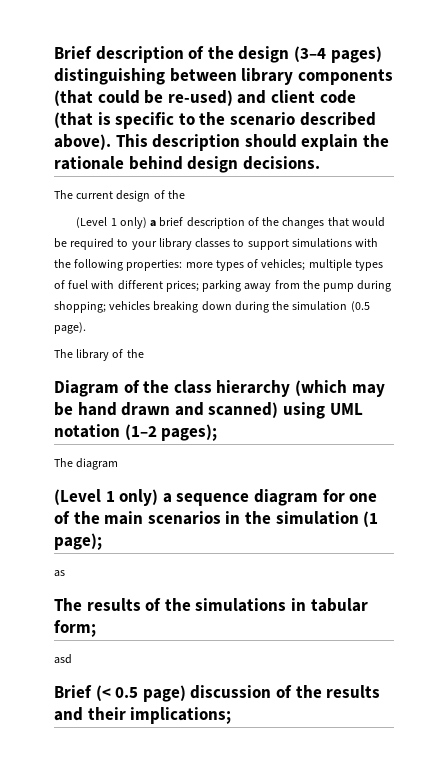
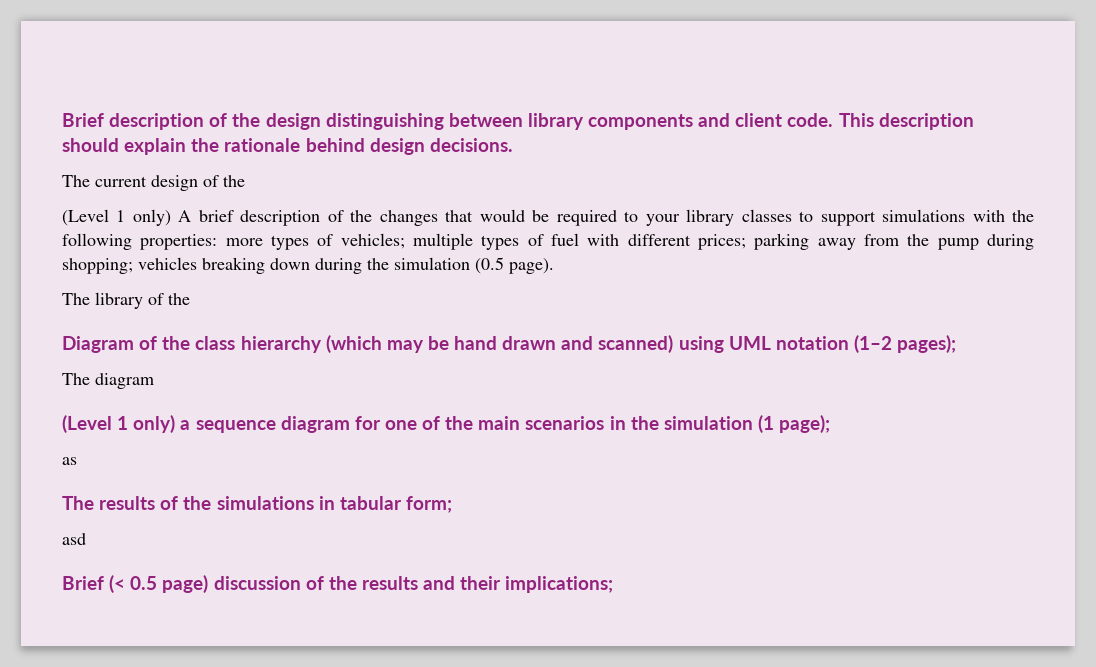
- Brief description of the design (3–4 pages) distinguishing between library components (that could be re-used) and client code (that is specific to the scenario described above).
+ Brief description of the design distinguishing between library components and client code.
- (Level 1 only) a brief description of the changes that would be required to your library classes to support simulations with the following properties: more types of vehicles; multiple types of fuel with different prices; parking away from the pump during shopping; vehicles breaking down during the simulation (0.5 page).
+ (Level 1 only) A brief description of the changes that would be required to your library classes to support simulations with the following properties: more types of vehicles; multiple types of fuel with different prices; parking away from the pump during shopping; vehicles breaking down during the simulation (0.5 page).

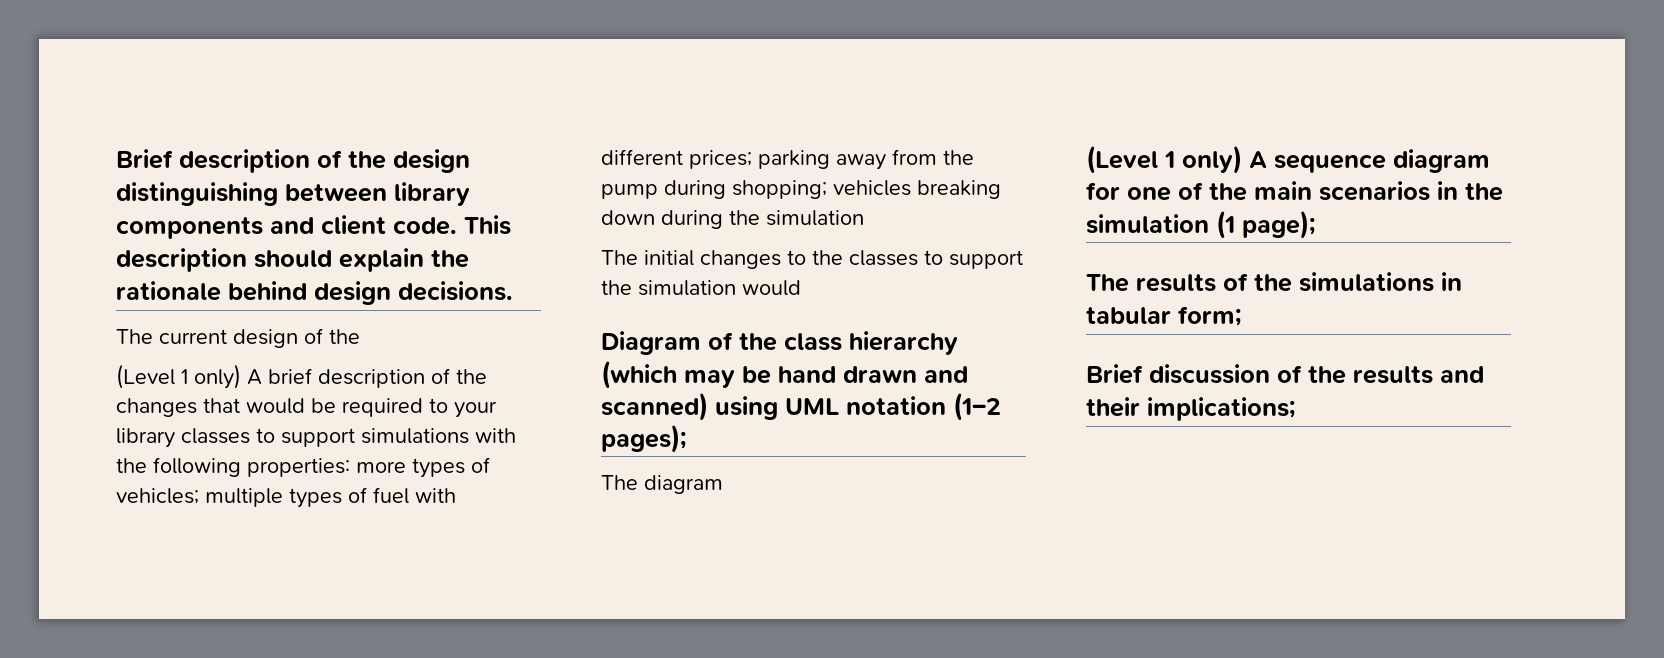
- (Level 1 only) A brief description of the changes that would be required to your library classes to support simulations with the following properties: more types of vehicles; multiple types of fuel with different prices; parking away from the pump during shopping; vehicles breaking down during the simulation (0.5 page).
- The library of the
+ (Level 1 only) A brief description of the changes that would be required to your library classes to support simulations with the following properties: more types of vehicles; multiple types of fuel with different prices; parking away from the pump during shopping; vehicles breaking down during the simulation
+ The initial changes to the classes to support the simulation would
- (Level 1 only) a sequence diagram for one of the main scenarios in the simulation (1 page);
+ (Level 1 only) A sequence diagram for one of the main scenarios in the simulation (1 page);
- as
- asd
- Brief (< 0.5 page) discussion of the results and their implications;
+ Brief discussion of the results and their implications;

